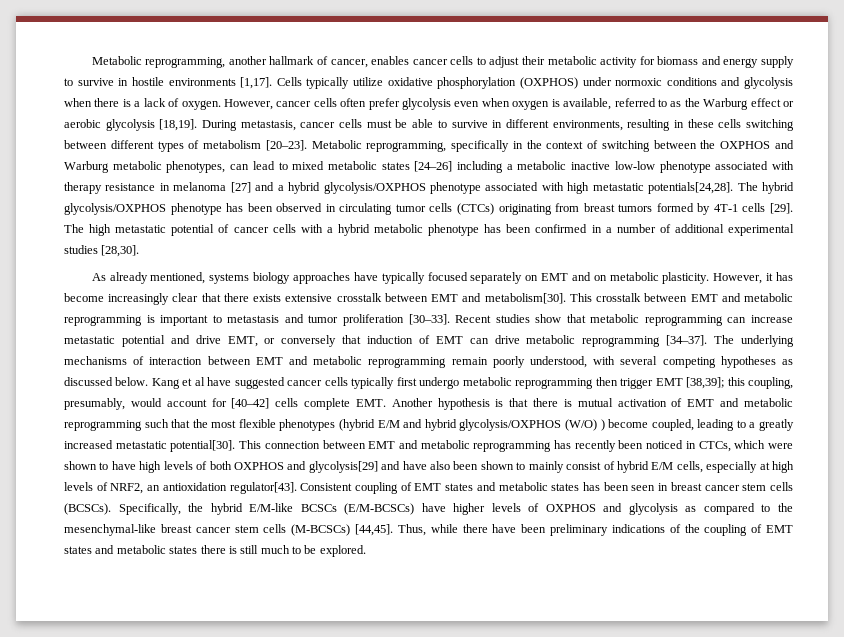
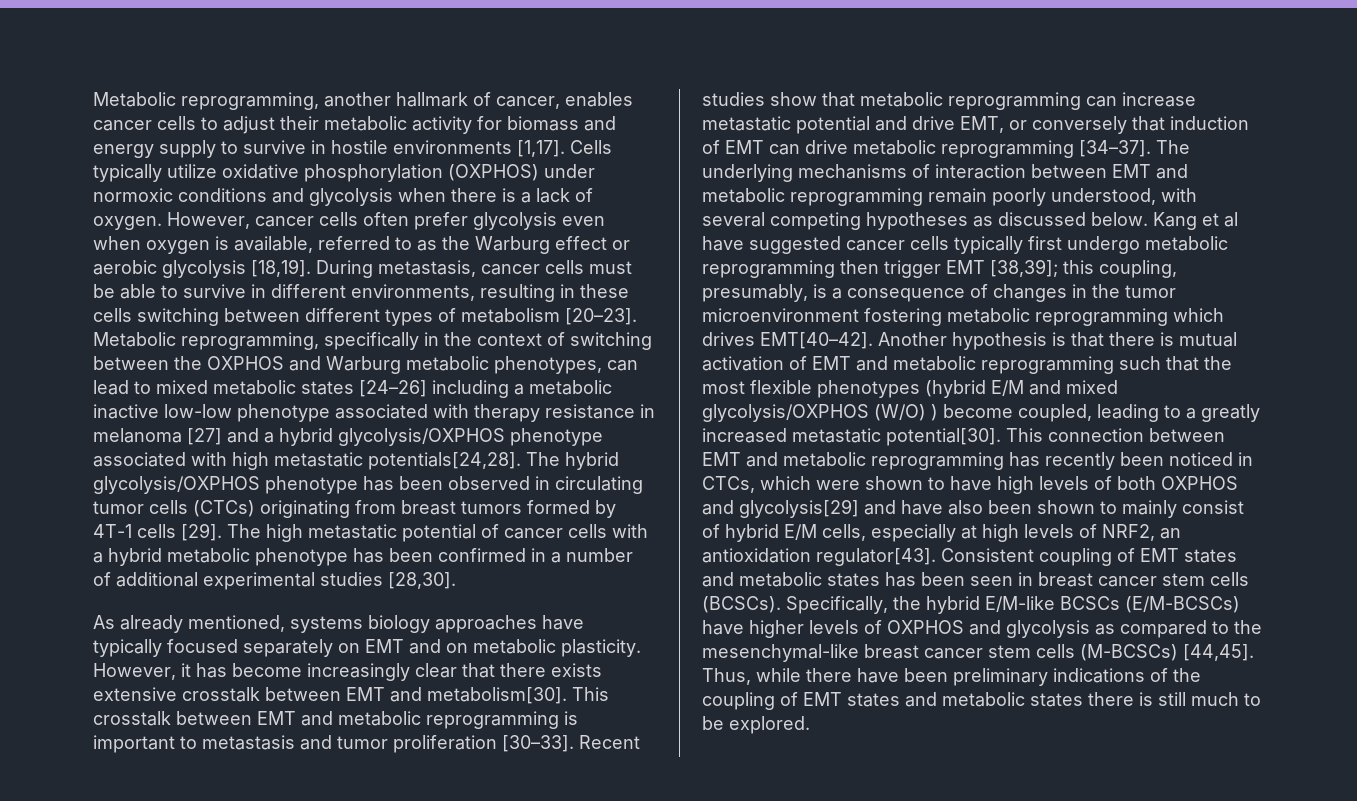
- Kang et al have suggested cancer cells typically first undergo metabolic reprogramming then trigger EMT [38,39]; this coupling, presumably, would account for [40–42] cells complete EMT. Another hypothesis is that there is mutual activation of EMT and metabolic reprogramming such that the most flexible phenotypes (hybrid E/M and hybrid glycolysis/OXPHOS (W/O) ) become coupled, leading to a greatly increased metastatic potential[30].
+ Kang et al have suggested cancer cells typically first undergo metabolic reprogramming then trigger EMT [38,39]; this coupling, presumably, is a consequence of changes in the tumor microenvironment fostering metabolic reprogramming which drives EMT[40–42]. Another hypothesis is that there is mutual activation of EMT and metabolic reprogramming such that the most flexible phenotypes (hybrid E/M and mixed glycolysis/OXPHOS (W/O) ) become coupled, leading to a greatly increased metastatic potential[30].

